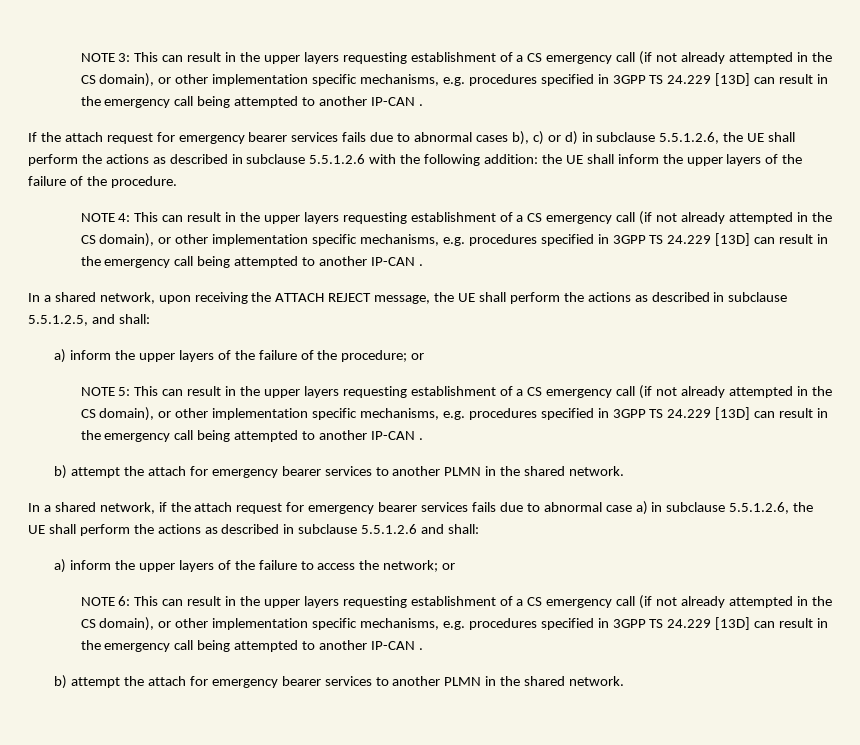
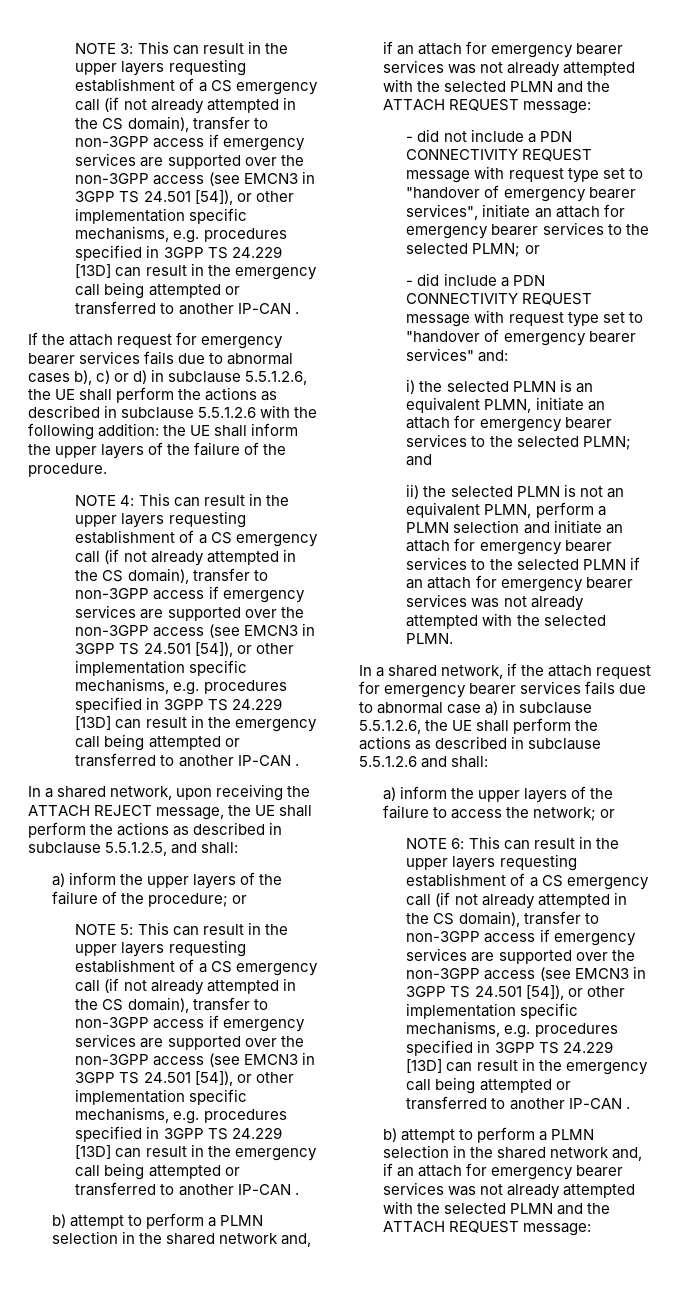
- NOTE 3: This can result in the upper layers requesting establishment of a CS emergency call (if not already attempted in the CS domain), or other implementation specific mechanisms, e.g. procedures specified in 3GPP TS 24.229 [13D] can result in the emergency call being attempted to another IP-CAN .
+ NOTE 3: This can result in the upper layers requesting establishment of a CS emergency call (if not already attempted in the CS domain), transfer to non-3GPP access if emergency services are supported over the non-3GPP access (see EMCN3 in 3GPP TS 24.501 [54]), or other implementation specific mechanisms, e.g. procedures specified in 3GPP TS 24.229 [13D] can result in the emergency call being attempted or transferred to another IP-CAN .
- NOTE 4: This can result in the upper layers requesting establishment of a CS emergency call (if not already attempted in the CS domain), or other implementation specific mechanisms, e.g. procedures specified in 3GPP TS 24.229 [13D] can result in the emergency call being attempted to another IP-CAN .
+ NOTE 4: This can result in the upper layers requesting establishment of a CS emergency call (if not already attempted in the CS domain), transfer to non-3GPP access if emergency services are supported over the non-3GPP access (see EMCN3 in 3GPP TS 24.501 [54]), or other implementation specific mechanisms, e.g. procedures specified in 3GPP TS 24.229 [13D] can result in the emergency call being attempted or transferred to another IP-CAN .
- NOTE 5: This can result in the upper layers requesting establishment of a CS emergency call (if not already attempted in the CS domain), or other implementation specific mechanisms, e.g. procedures specified in 3GPP TS 24.229 [13D] can result in the emergency call being attempted to another IP-CAN .
- b) attempt the attach for emergency bearer services to another PLMN in the shared network.
+ NOTE 5: This can result in the upper layers requesting establishment of a CS emergency call (if not already attempted in the CS domain), transfer to non-3GPP access if emergency services are supported over the non-3GPP access (see EMCN3 in 3GPP TS 24.501 [54]), or other implementation specific mechanisms, e.g. procedures specified in 3GPP TS 24.229 [13D] can result in the emergency call being attempted or transferred to another IP-CAN .
+ b) attempt to perform a PLMN selection in the shared network and, if an attach for emergency bearer services was not already attempted with the selected PLMN and the ATTACH REQUEST message:
+ - did not include a PDN CONNECTIVITY REQUEST message with request type set to "handover of emergency bearer services", initiate an attach for emergency bearer services to the selected PLMN; or
+ - did include a PDN CONNECTIVITY REQUEST message with request type set to "handover of emergency bearer services" and:
+ i) the selected PLMN is an equivalent PLMN, initiate an attach for emergency bearer services to the selected PLMN; and
+ ii) the selected PLMN is not an equivalent PLMN, perform a PLMN selection and initiate an attach for emergency bearer services to the selected PLMN if an attach for emergency bearer services was not already attempted with the selected PLMN.
- NOTE 6: This can result in the upper layers requesting establishment of a CS emergency call (if not already attempted in the CS domain), or other implementation specific mechanisms, e.g. procedures specified in 3GPP TS 24.229 [13D] can result in the emergency call being attempted to another IP-CAN .
- b) attempt the attach for emergency bearer services to another PLMN in the shared network.
+ NOTE 6: This can result in the upper layers requesting establishment of a CS emergency call (if not already attempted in the CS domain), transfer to non-3GPP access if emergency services are supported over the non-3GPP access (see EMCN3 in 3GPP TS 24.501 [54]), or other implementation specific mechanisms, e.g. procedures specified in 3GPP TS 24.229 [13D] can result in the emergency call being attempted or transferred to another IP-CAN .
+ b) attempt to perform a PLMN selection in the shared network and, if an attach for emergency bearer services was not already attempted with the selected PLMN and the ATTACH REQUEST message:

